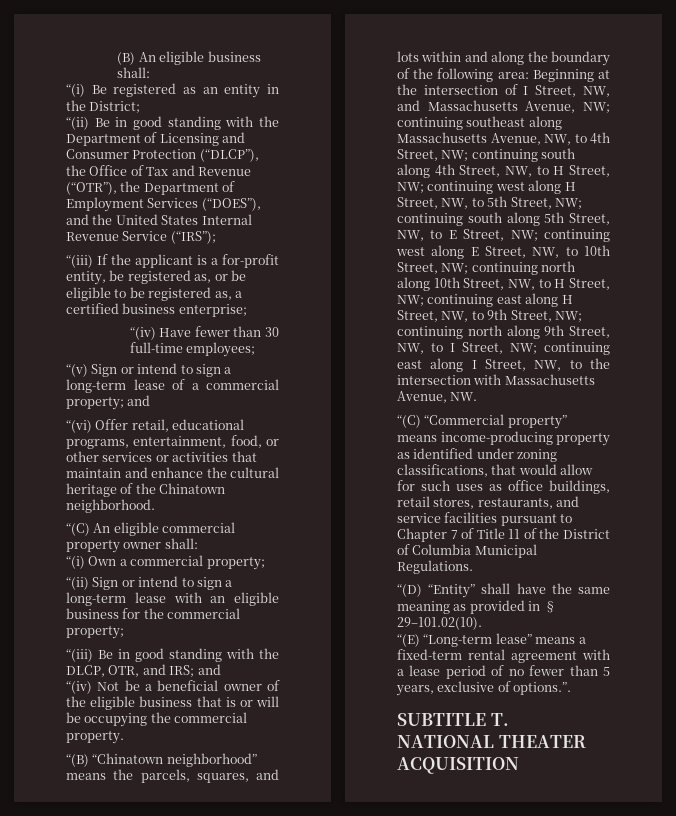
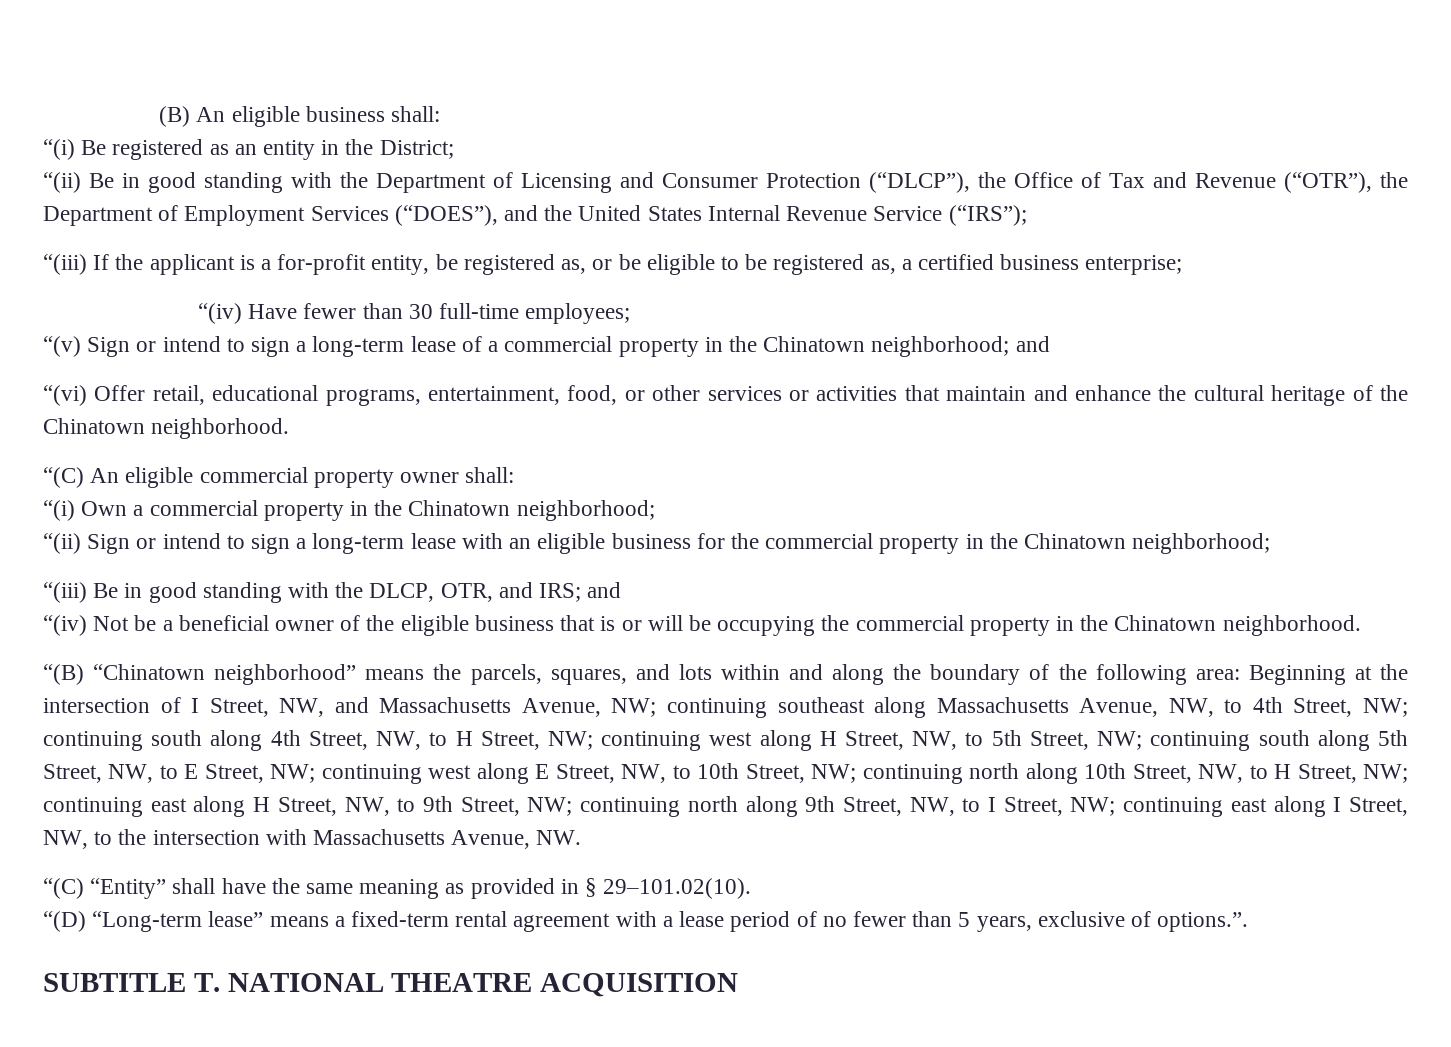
- “(v) Sign or intend to sign a long-term lease of a commercial property; and
+ “(v) Sign or intend to sign a long-term lease of a commercial property in the Chinatown neighborhood; and
- “(i) Own a commercial property;
+ “(i) Own a commercial property in the Chinatown neighborhood;
- “(ii) Sign or intend to sign a long-term lease with an eligible business for the commercial property;
+ “(ii) Sign or intend to sign a long-term lease with an eligible business for the commercial property in the Chinatown neighborhood;
- “(iv) Not be a beneficial owner of the eligible business that is or will be occupying the commercial property.
+ “(iv) Not be a beneficial owner of the eligible business that is or will be occupying the commercial property in the Chinatown neighborhood.
- “(C) “Commercial property” means income-producing property as identified under zoning classifications, that would allow for such uses as office buildings, retail stores, restaurants, and service facilities pursuant to Chapter 7 of Title 11 of the District of Columbia Municipal Regulations.
- “(D) “Entity” shall have the same meaning as provided in § 29–101.02(10).
+ “(C) “Entity” shall have the same meaning as provided in § 29–101.02(10).
- “(E) “Long-term lease” means a fixed-term rental agreement with a lease period of no fewer than 5 years, exclusive of options.”.
+ “(D) “Long-term lease” means a fixed-term rental agreement with a lease period of no fewer than 5 years, exclusive of options.”.
- SUBTITLE T. NATIONAL THEATER ACQUISITION
+ SUBTITLE T. NATIONAL THEATRE ACQUISITION

